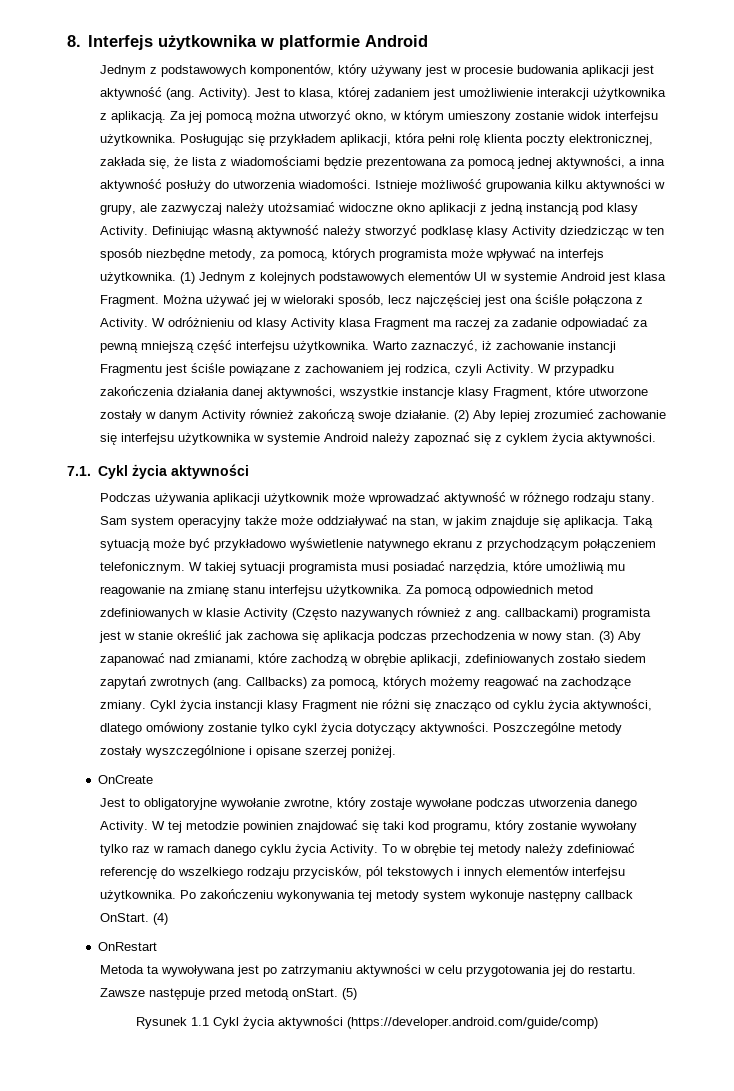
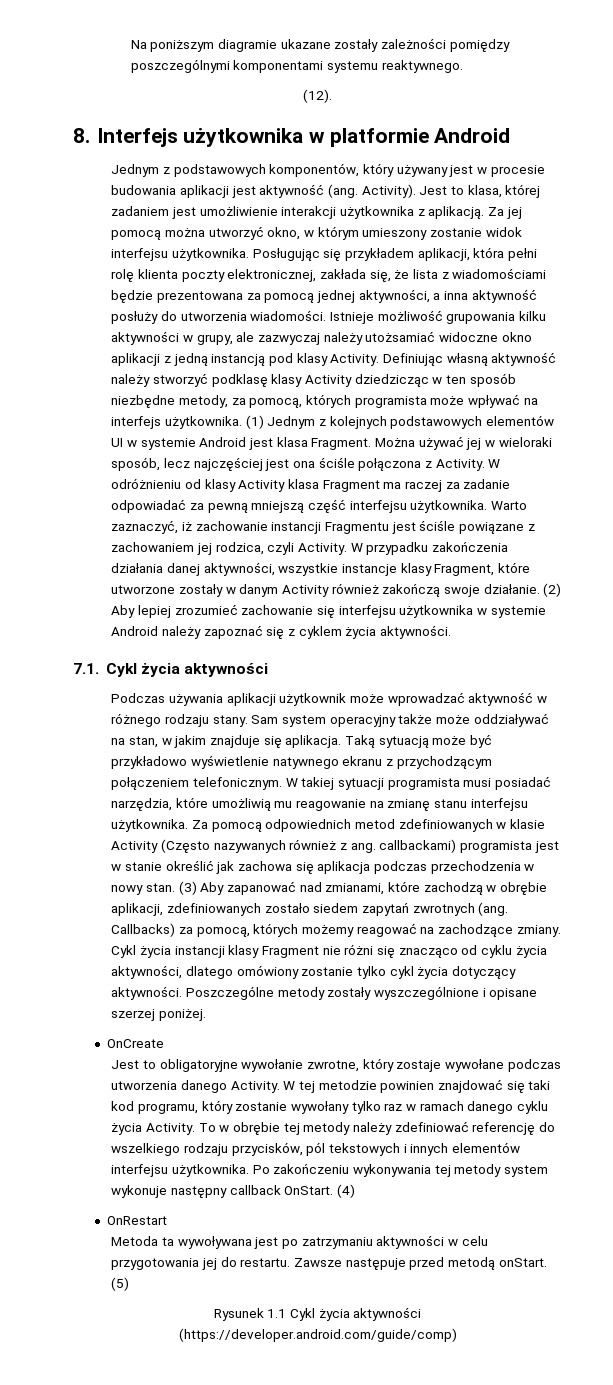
+ Na poniższym diagramie ukazane zostały zależności pomiędzy poszczególnymi komponentami systemu reaktywnego.
+ (12).

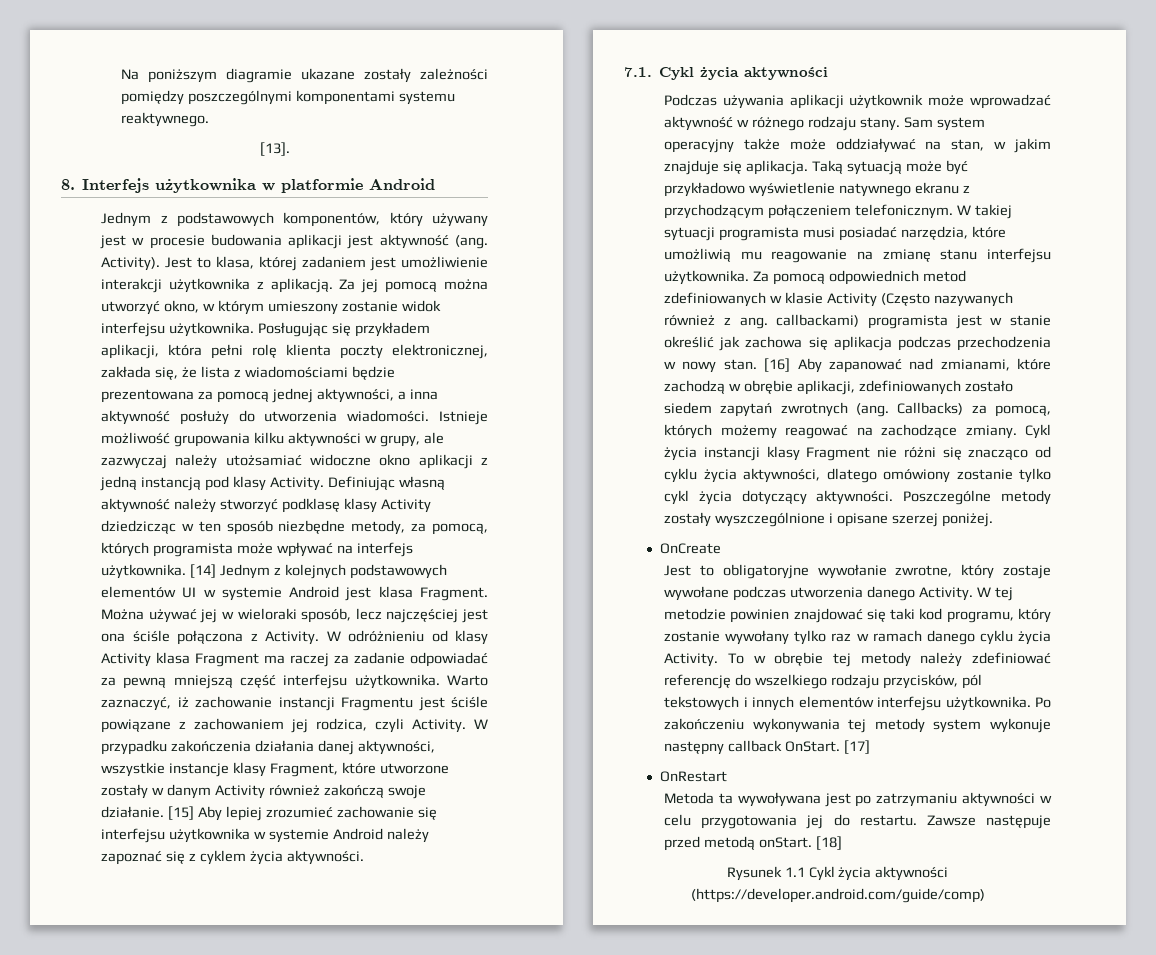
- (12).
+ [13].
- (1) Jednym z kolejnych podstawowych elementów UI w systemie Android jest klasa Fragment.
+ [14] Jednym z kolejnych podstawowych elementów UI w systemie Android jest klasa Fragment.
- (2) Aby lepiej zrozumieć zachowanie się interfejsu użytkownika w systemie Android należy zapoznać się z cyklem życia aktywności.
+ [15] Aby lepiej zrozumieć zachowanie się interfejsu użytkownika w systemie Android należy zapoznać się z cyklem życia aktywności.
- (3) Aby zapanować nad zmianami, które zachodzą w obrębie aplikacji, zdefiniowanych zostało siedem zapytań zwrotnych (ang.
+ [16] Aby zapanować nad zmianami, które zachodzą w obrębie aplikacji, zdefiniowanych zostało siedem zapytań zwrotnych (ang.
- (4)
+ [17]
- (5)
+ [18]

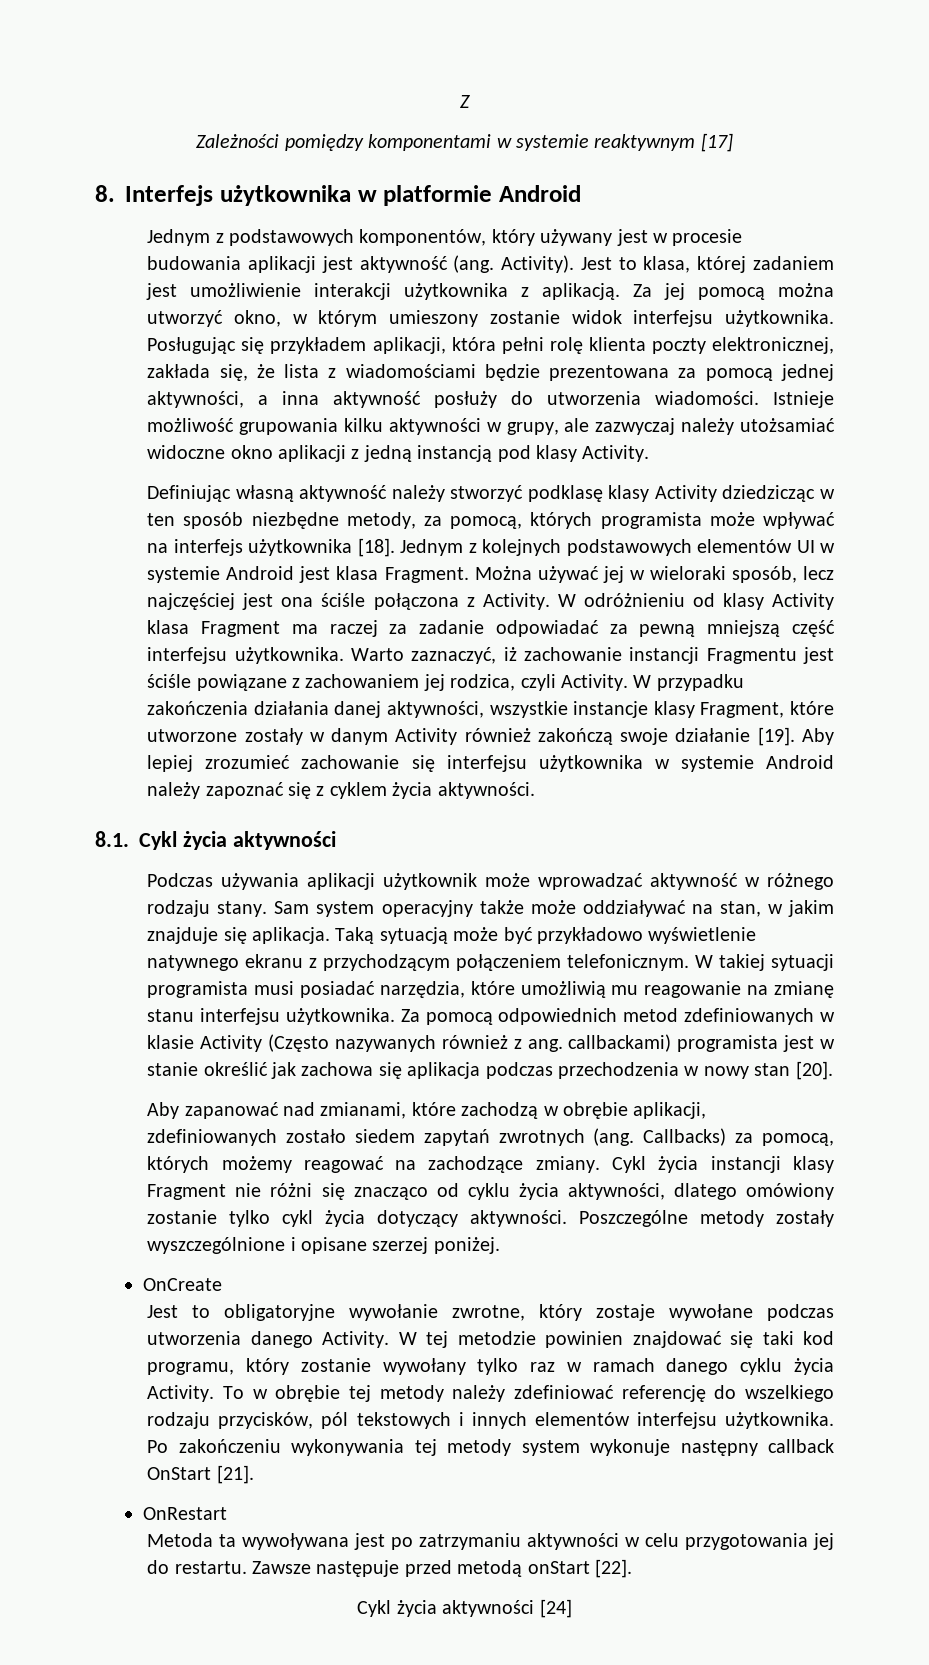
- Na poniższym diagramie ukazane zostały zależności pomiędzy poszczególnymi komponentami systemu reaktywnego.
- [13].
+ Z
+ Zależności pomiędzy komponentami w systemie reaktywnym [17]
- Istnieje możliwość grupowania kilku aktywności w grupy, ale zazwyczaj należy utożsamiać widoczne okno aplikacji z jedną instancją pod klasy Activity. Definiując własną aktywność należy stworzyć podklasę klasy Activity dziedzicząc w ten sposób niezbędne metody, za pomocą, których programista może wpływać na interfejs użytkownika. [14] Jednym z kolejnych podstawowych elementów UI w systemie Android jest klasa Fragment.
+ Istnieje możliwość grupowania kilku aktywności w grupy, ale zazwyczaj należy utożsamiać widoczne okno aplikacji z jedną instancją pod klasy Activity.
+ Definiując własną aktywność należy stworzyć podklasę klasy Activity dziedzicząc w ten sposób niezbędne metody, za pomocą, których programista może wpływać na interfejs użytkownika [18]. Jednym z kolejnych podstawowych elementów UI w systemie Android jest klasa Fragment.
- W przypadku zakończenia działania danej aktywności, wszystkie instancje klasy Fragment, które utworzone zostały w danym Activity również zakończą swoje działanie. [15] Aby lepiej zrozumieć zachowanie się interfejsu użytkownika w systemie Android należy zapoznać się z cyklem życia aktywności.
+ W przypadku zakończenia działania danej aktywności, wszystkie instancje klasy Fragment, które utworzone zostały w danym Activity również zakończą swoje działanie [19]. Aby lepiej zrozumieć zachowanie się interfejsu użytkownika w systemie Android należy zapoznać się z cyklem życia aktywności.
- 7.1. Cykl życia aktywności
+ 8.1. Cykl życia aktywności
- Za pomocą odpowiednich metod zdefiniowanych w klasie Activity (Często nazywanych również z ang. callbackami) programista jest w stanie określić jak zachowa się aplikacja podczas przechodzenia w nowy stan. [16] Aby zapanować nad zmianami, które zachodzą w obrębie aplikacji, zdefiniowanych zostało siedem zapytań zwrotnych (ang.
+ Za pomocą odpowiednich metod zdefiniowanych w klasie Activity (Często nazywanych również z ang. callbackami) programista jest w stanie określić jak zachowa się aplikacja podczas przechodzenia w nowy stan [20].
+ Aby zapanować nad zmianami, które zachodzą w obrębie aplikacji, zdefiniowanych zostało siedem zapytań zwrotnych (ang.
- Po zakończeniu wykonywania tej metody system wykonuje następny callback OnStart. [17]
+ Po zakończeniu wykonywania tej metody system wykonuje następny callback OnStart [21].
- Zawsze następuje przed metodą onStart. [18]
- Rysunek 1.1 Cykl życia aktywności (https://developer.android.com/guide/comp)
+ Zawsze następuje przed metodą onStart [22].
+ Cykl życia aktywności [24]

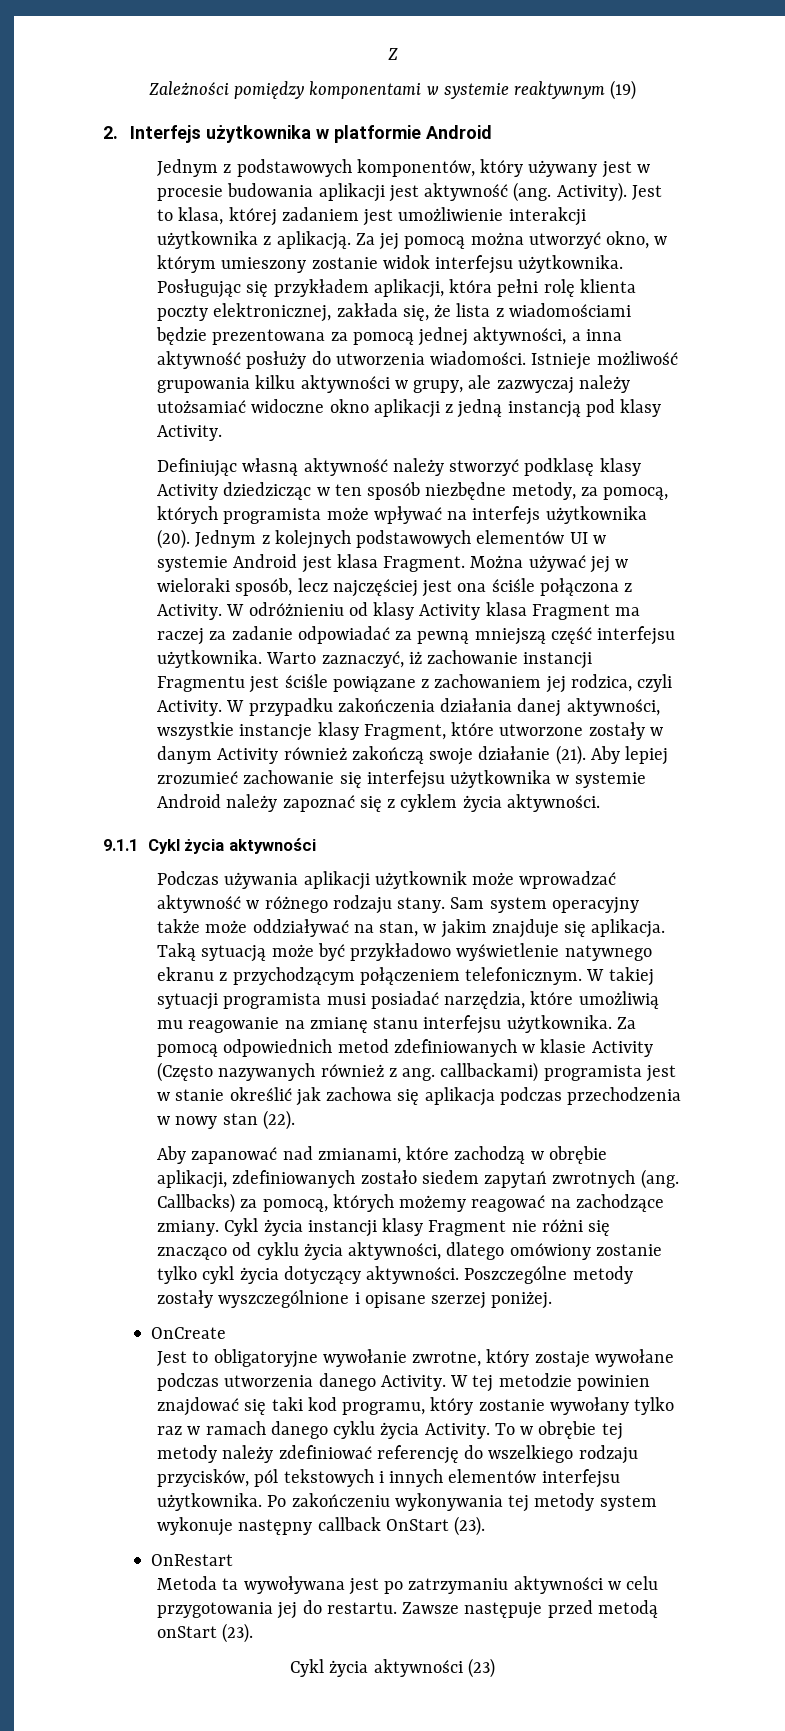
- Zależności pomiędzy komponentami w systemie reaktywnym [17]
- 8. Interfejs użytkownika w platformie Android
+ Zależności pomiędzy komponentami w systemie reaktywnym (19)
+ 2. Interfejs użytkownika w platformie Android
- Definiując własną aktywność należy stworzyć podklasę klasy Activity dziedzicząc w ten sposób niezbędne metody, za pomocą, których programista może wpływać na interfejs użytkownika [18].
+ Definiując własną aktywność należy stworzyć podklasę klasy Activity dziedzicząc w ten sposób niezbędne metody, za pomocą, których programista może wpływać na interfejs użytkownika (20).
- W przypadku zakończenia działania danej aktywności, wszystkie instancje klasy Fragment, które utworzone zostały w danym Activity również zakończą swoje działanie [19].
+ W przypadku zakończenia działania danej aktywności, wszystkie instancje klasy Fragment, które utworzone zostały w danym Activity również zakończą swoje działanie (21).
- 8.1. Cykl życia aktywności
+ 9.1.1 Cykl życia aktywności
- Za pomocą odpowiednich metod zdefiniowanych w klasie Activity (Często nazywanych również z ang. callbackami) programista jest w stanie określić jak zachowa się aplikacja podczas przechodzenia w nowy stan [20].
+ Za pomocą odpowiednich metod zdefiniowanych w klasie Activity (Często nazywanych również z ang. callbackami) programista jest w stanie określić jak zachowa się aplikacja podczas przechodzenia w nowy stan (22).
- Po zakończeniu wykonywania tej metody system wykonuje następny callback OnStart [21].
+ Po zakończeniu wykonywania tej metody system wykonuje następny callback OnStart (23).
- Zawsze następuje przed metodą onStart [22].
- Cykl życia aktywności [24]
+ Zawsze następuje przed metodą onStart (23).
+ Cykl życia aktywności (23)

